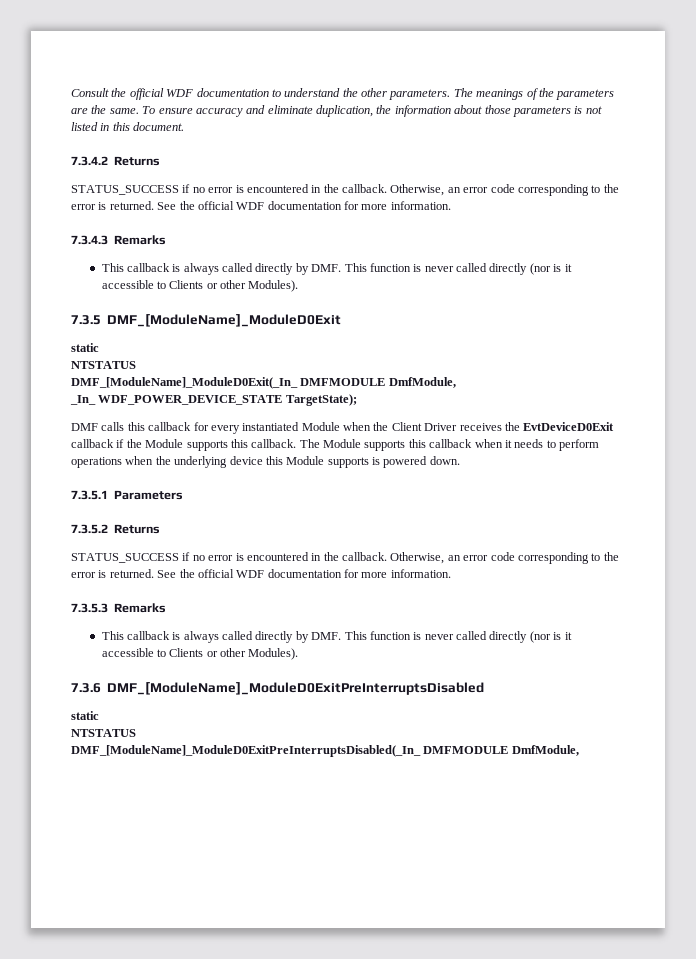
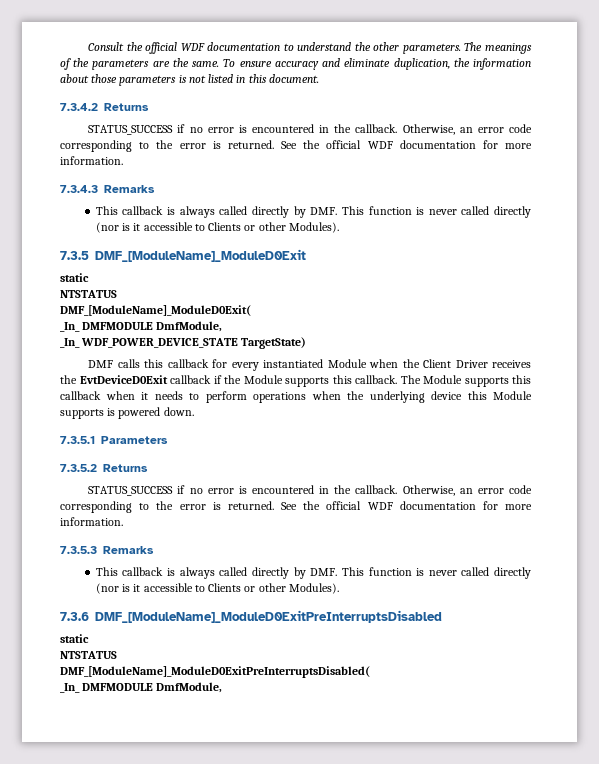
- DMF_[ModuleName]_ModuleD0Exit(_In_ DMFMODULE DmfModule,
+ DMF_[ModuleName]_ModuleD0Exit(
+ _In_ DMFMODULE DmfModule,
- _In_ WDF_POWER_DEVICE_STATE TargetState);
+ _In_ WDF_POWER_DEVICE_STATE TargetState)
- DMF_[ModuleName]_ModuleD0ExitPreInterruptsDisabled(_In_ DMFMODULE DmfModule,
+ DMF_[ModuleName]_ModuleD0ExitPreInterruptsDisabled(
+ _In_ DMFMODULE DmfModule,

